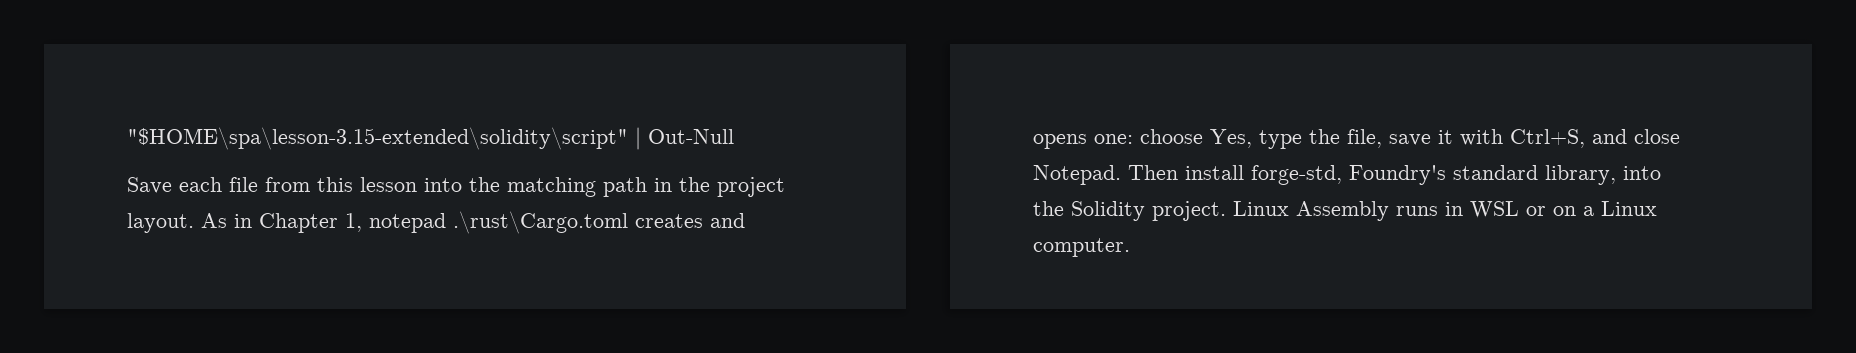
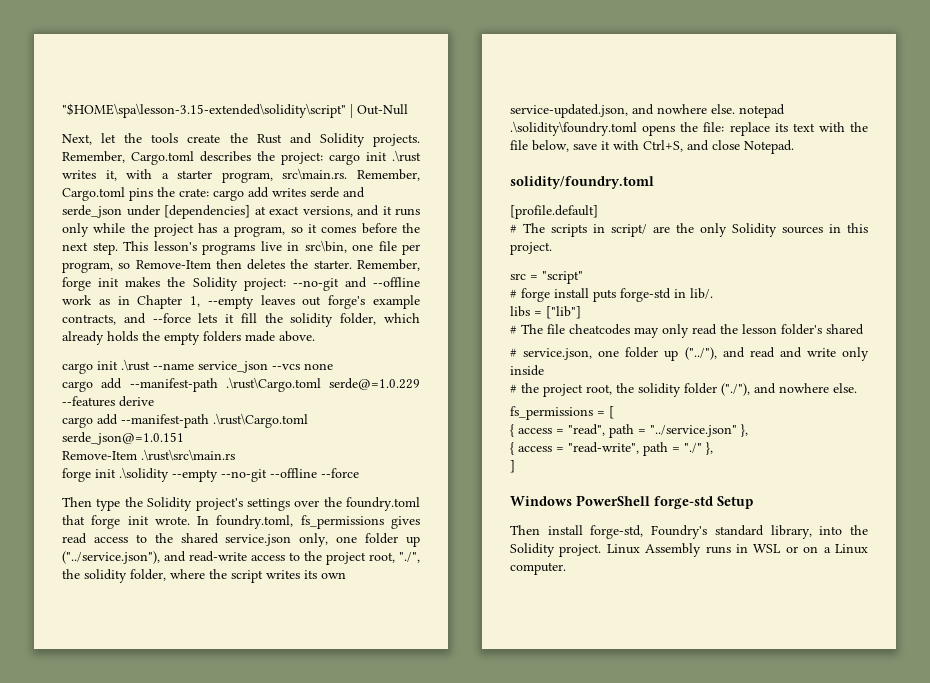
- Save each file from this lesson into the matching path in the project layout. As in Chapter 1, notepad .\rust\Cargo.toml creates and opens one: choose Yes, type the file, save it with Ctrl+S, and close Notepad. Then install forge-std, Foundry's standard library, into the Solidity project.
+ Next, let the tools create the Rust and Solidity projects. Remember, Cargo.toml describes the project: cargo init .\rust writes it, with a starter program, src\main.rs. Remember, Cargo.toml pins the crate: cargo add writes serde and serde_json under [dependencies] at exact versions, and it runs only while the project has a program, so it comes before the next step. This lesson's programs live in src\bin, one file per program, so Remove-Item then deletes the starter. Remember, forge init makes the Solidity project: --no-git and --offline work as in Chapter 1, --empty leaves out forge's example contracts, and --force lets it fill the solidity folder, which already holds the empty folders made above.
+ cargo init .\rust --name service_json --vcs none
+ cargo add --manifest-path .\rust\Cargo.toml serde@=1.0.229 --features derive
+ cargo add --manifest-path .\rust\Cargo.toml serde_json@=1.0.151
+ Remove-Item .\rust\src\main.rs
+ forge init .\solidity --empty --no-git --offline --force
+ Then type the Solidity project's settings over the foundry.toml that forge init wrote. In foundry.toml, fs_permissions gives read access to the shared service.json only, one folder up ("../service.json"), and read-write access to the project root, "./", the solidity folder, where the script writes its own service-updated.json, and nowhere else. notepad .\solidity\foundry.toml opens the file: replace its text with the file below, save it with Ctrl+S, and close Notepad.
+ solidity/foundry.toml
+ [profile.default]
+ # The scripts in script/ are the only Solidity sources in this project.
+ src = "script"
+ # forge install puts forge-std in lib/.
+ libs = ["lib"]
+ # The file cheatcodes may only read the lesson folder's shared
+ # service.json, one folder up ("../"), and read and write only inside
+ # the project root, the solidity folder ("./"), and nowhere else.
+ fs_permissions = [
+ { access = "read", path = "../service.json" },
+ { access = "read-write", path = "./" },
+ ]
+ Windows PowerShell forge-std Setup
+ Then install forge-std, Foundry's standard library, into the Solidity project.

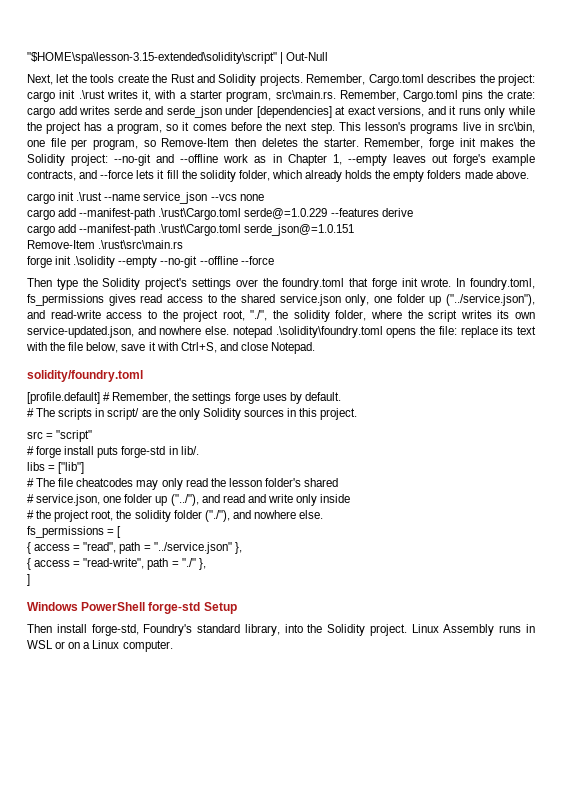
- [profile.default]
+ [profile.default] # Remember, the settings forge uses by default.

